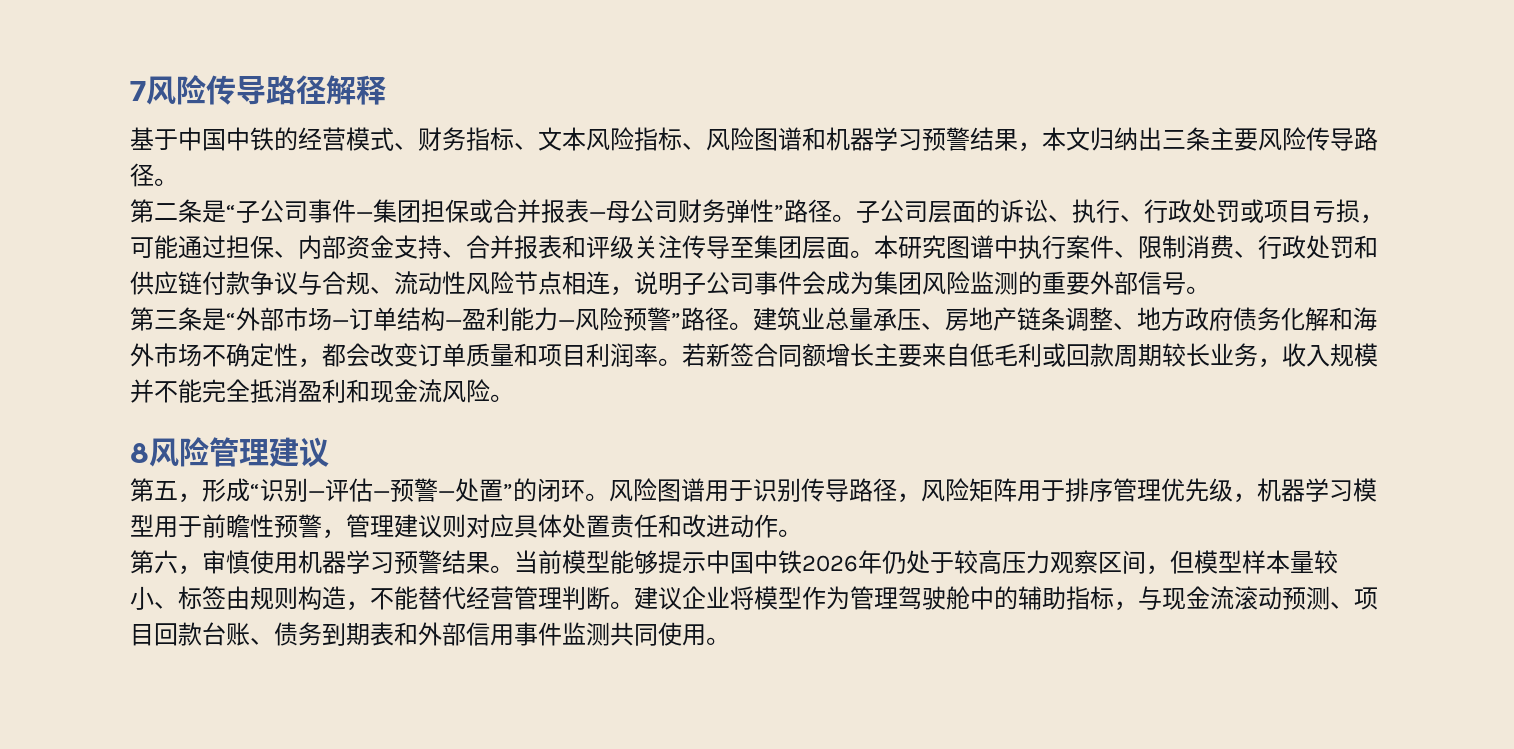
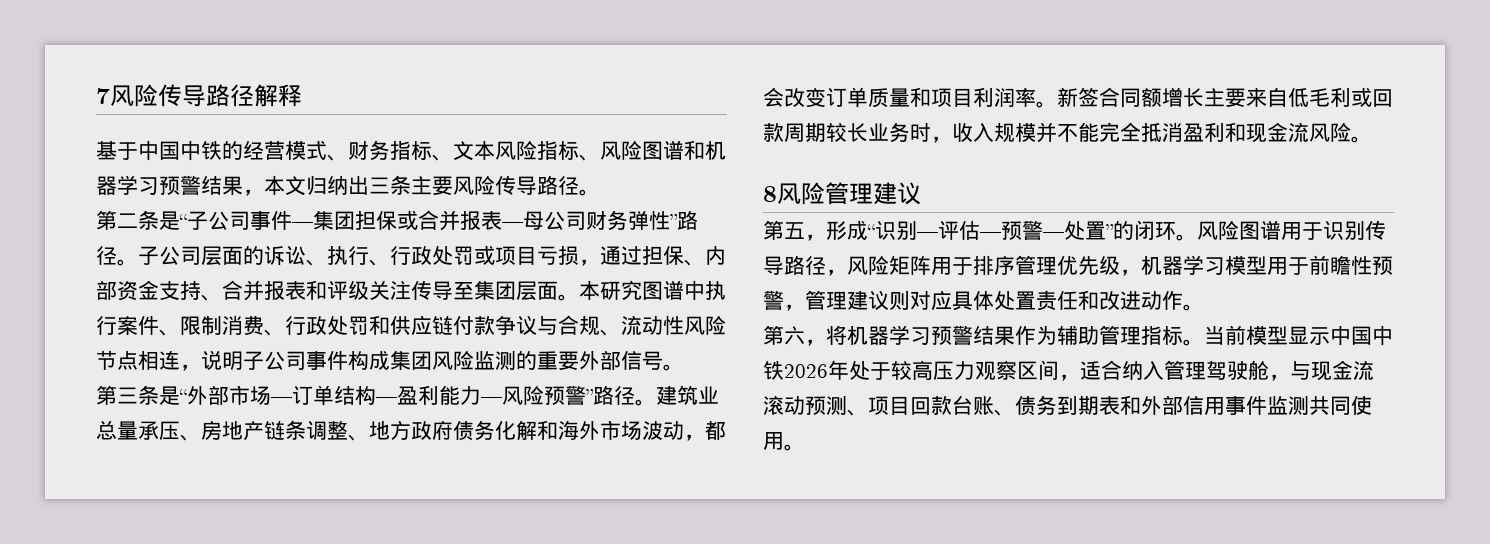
- 子公司层面的诉讼、执行、行政处罚或项目亏损，可能通过担保、内部资金支持、合并报表和评级关注传导至集团层面。
+ 子公司层面的诉讼、执行、行政处罚或项目亏损，通过担保、内部资金支持、合并报表和评级关注传导至集团层面。
- 本研究图谱中执行案件、限制消费、行政处罚和供应链付款争议与合规、流动性风险节点相连，说明子公司事件会成为集团风险监测的重要外部信号。
+ 本研究图谱中执行案件、限制消费、行政处罚和供应链付款争议与合规、流动性风险节点相连，说明子公司事件构成集团风险监测的重要外部信号。
- 建筑业总量承压、房地产链条调整、地方政府债务化解和海外市场不确定性，都会改变订单质量和项目利润率。
+ 建筑业总量承压、房地产链条调整、地方政府债务化解和海外市场波动，都会改变订单质量和项目利润率。
- 若新签合同额增长主要来自低毛利或回款周期较长业务，收入规模并不能完全抵消盈利和现金流风险。
+ 新签合同额增长主要来自低毛利或回款周期较长业务时，收入规模并不能完全抵消盈利和现金流风险。
- 第六，审慎使用机器学习预警结果。
+ 第六，将机器学习预警结果作为辅助管理指标。
- 当前模型能够提示中国中铁2026年仍处于较高压力观察区间，但模型样本量较小、标签由规则构造，不能替代经营管理判断。建议企业将模型作为管理驾驶舱中的辅助指标，与现金流滚动预测、项目回款台账、债务到期表和外部信用事件监测共同使用。
+ 当前模型显示中国中铁2026年处于较高压力观察区间，适合纳入管理驾驶舱，与现金流滚动预测、项目回款台账、债务到期表和外部信用事件监测共同使用。

